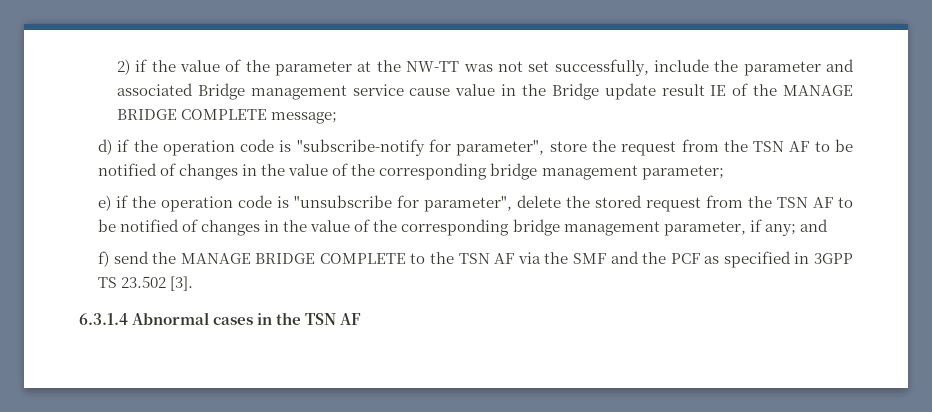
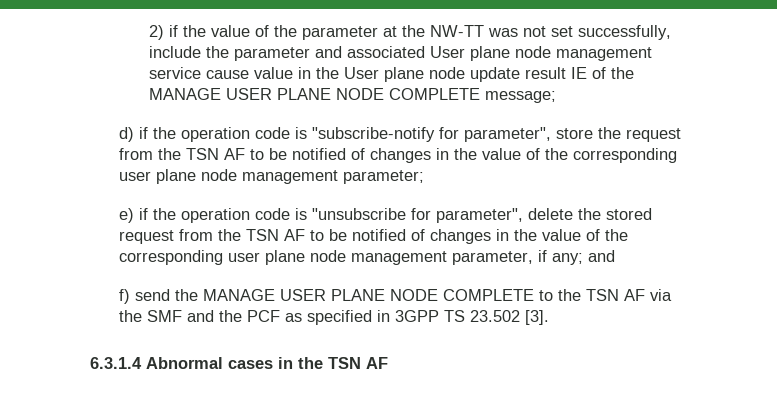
- 2) if the value of the parameter at the NW-TT was not set successfully, include the parameter and associated Bridge management service cause value in the Bridge update result IE of the MANAGE BRIDGE COMPLETE message;
+ 2) if the value of the parameter at the NW-TT was not set successfully, include the parameter and associated User plane node management service cause value in the User plane node update result IE of the MANAGE USER PLANE NODE COMPLETE message;
- d) if the operation code is "subscribe-notify for parameter", store the request from the TSN AF to be notified of changes in the value of the corresponding bridge management parameter;
+ d) if the operation code is "subscribe-notify for parameter", store the request from the TSN AF to be notified of changes in the value of the corresponding user plane node management parameter;
- e) if the operation code is "unsubscribe for parameter", delete the stored request from the TSN AF to be notified of changes in the value of the corresponding bridge management parameter, if any; and
+ e) if the operation code is "unsubscribe for parameter", delete the stored request from the TSN AF to be notified of changes in the value of the corresponding user plane node management parameter, if any; and
- f) send the MANAGE BRIDGE COMPLETE to the TSN AF via the SMF and the PCF as specified in 3GPP TS 23.502 [3].
+ f) send the MANAGE USER PLANE NODE COMPLETE to the TSN AF via the SMF and the PCF as specified in 3GPP TS 23.502 [3].

